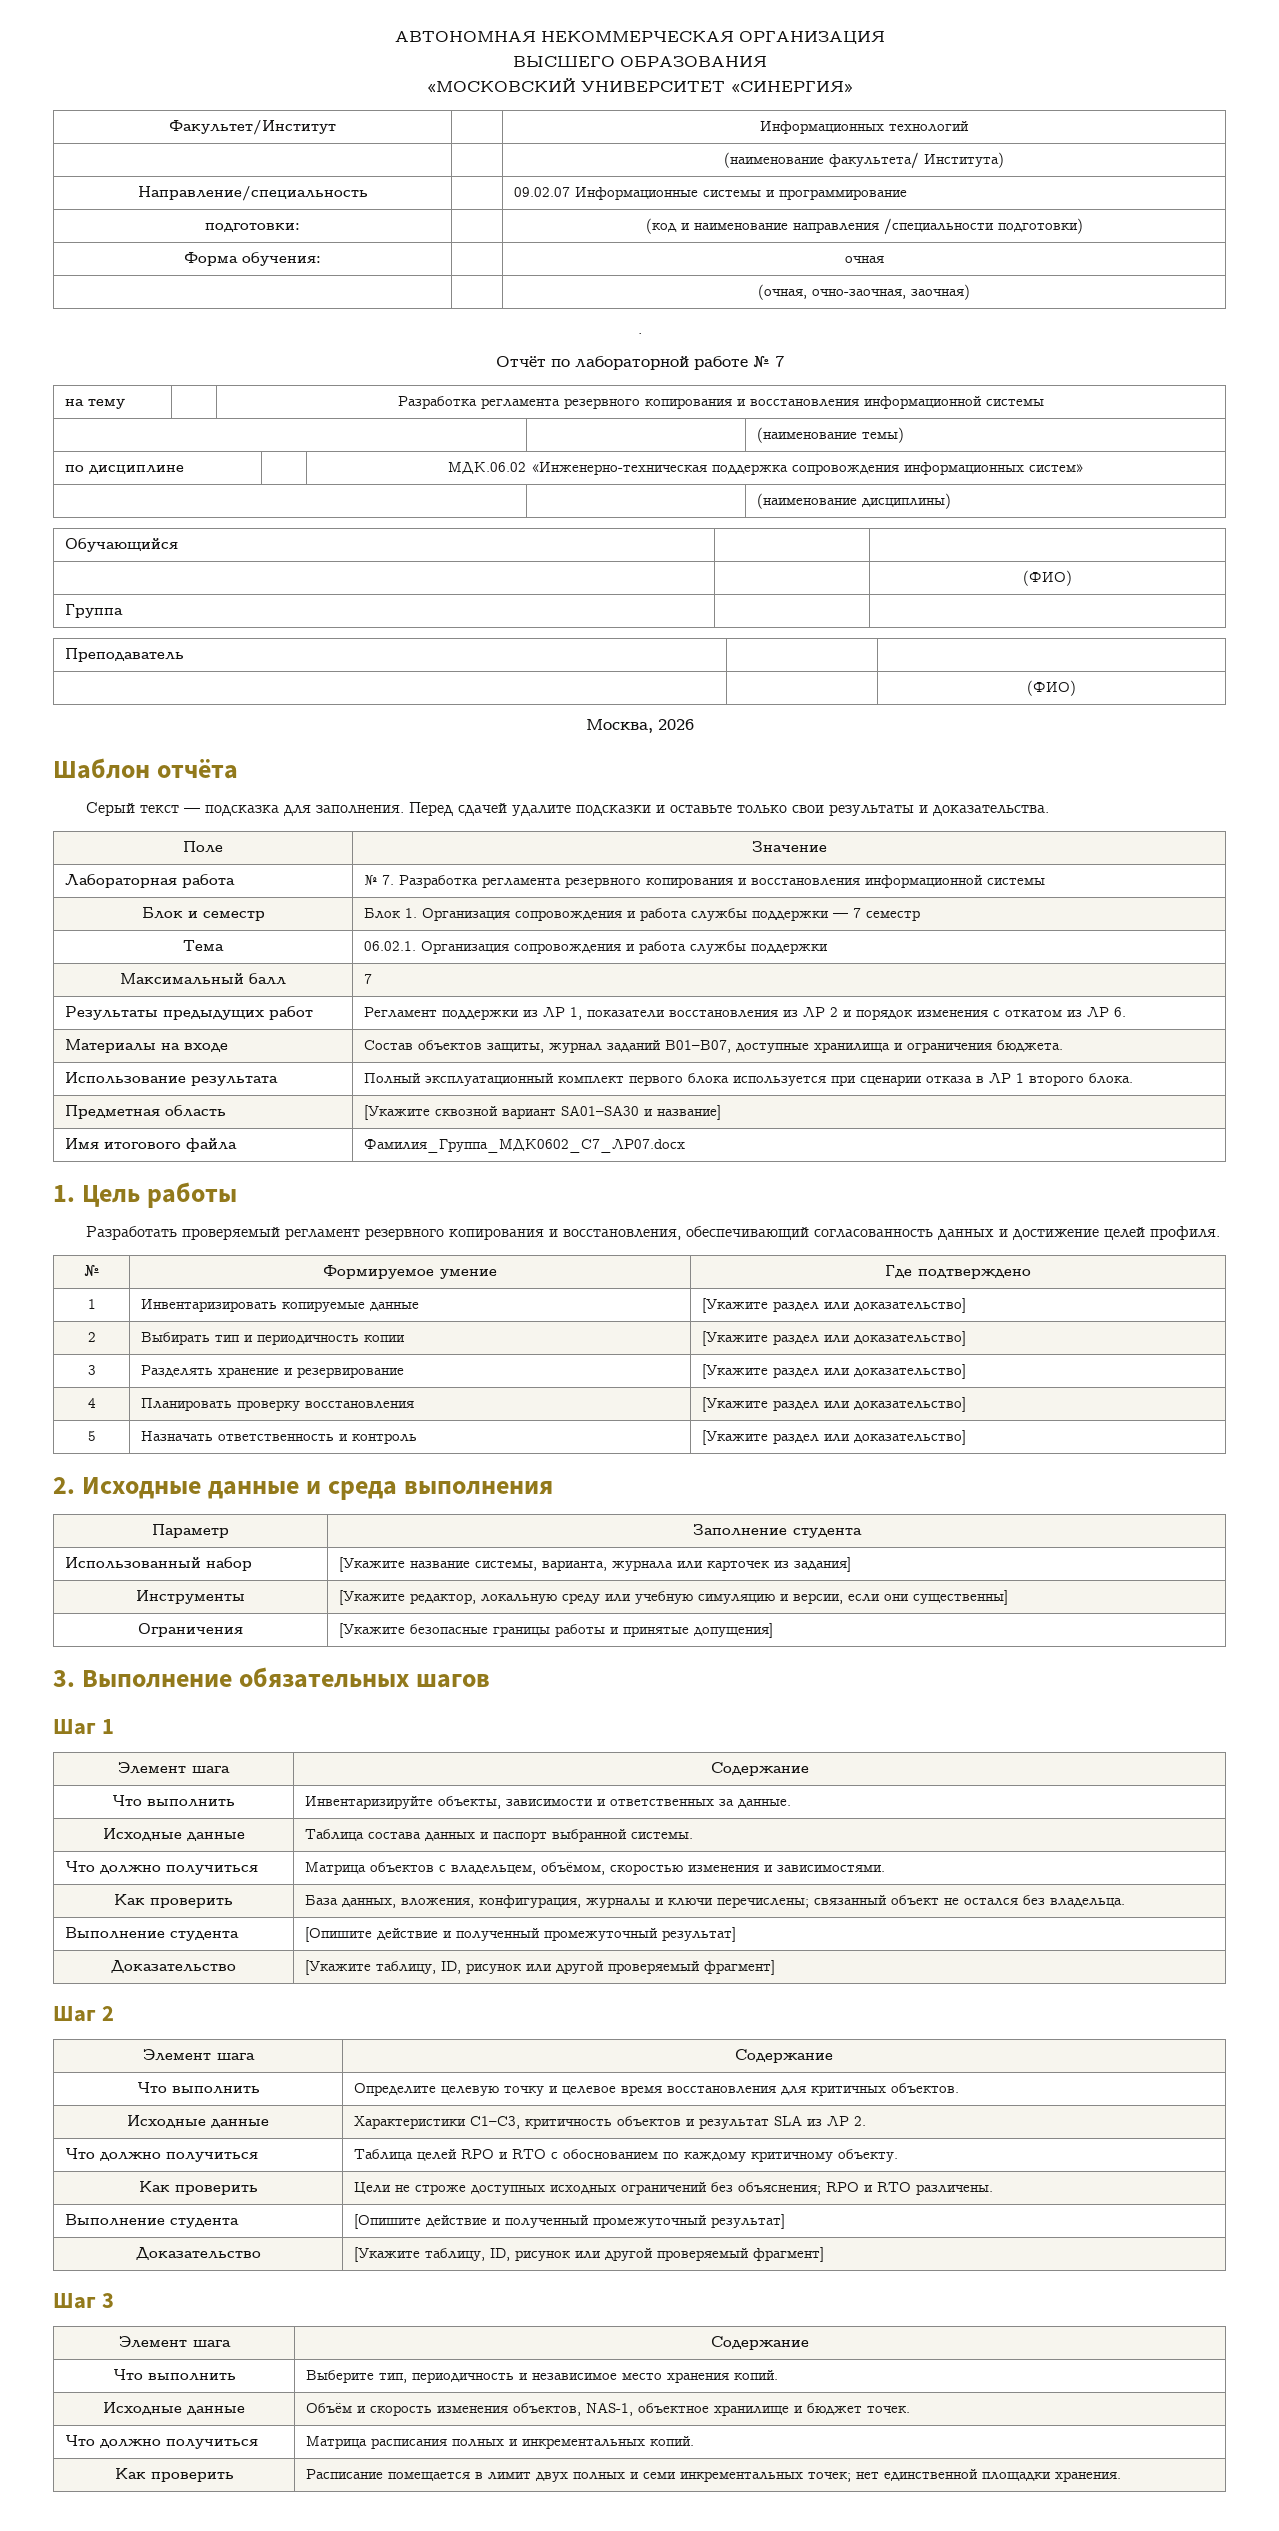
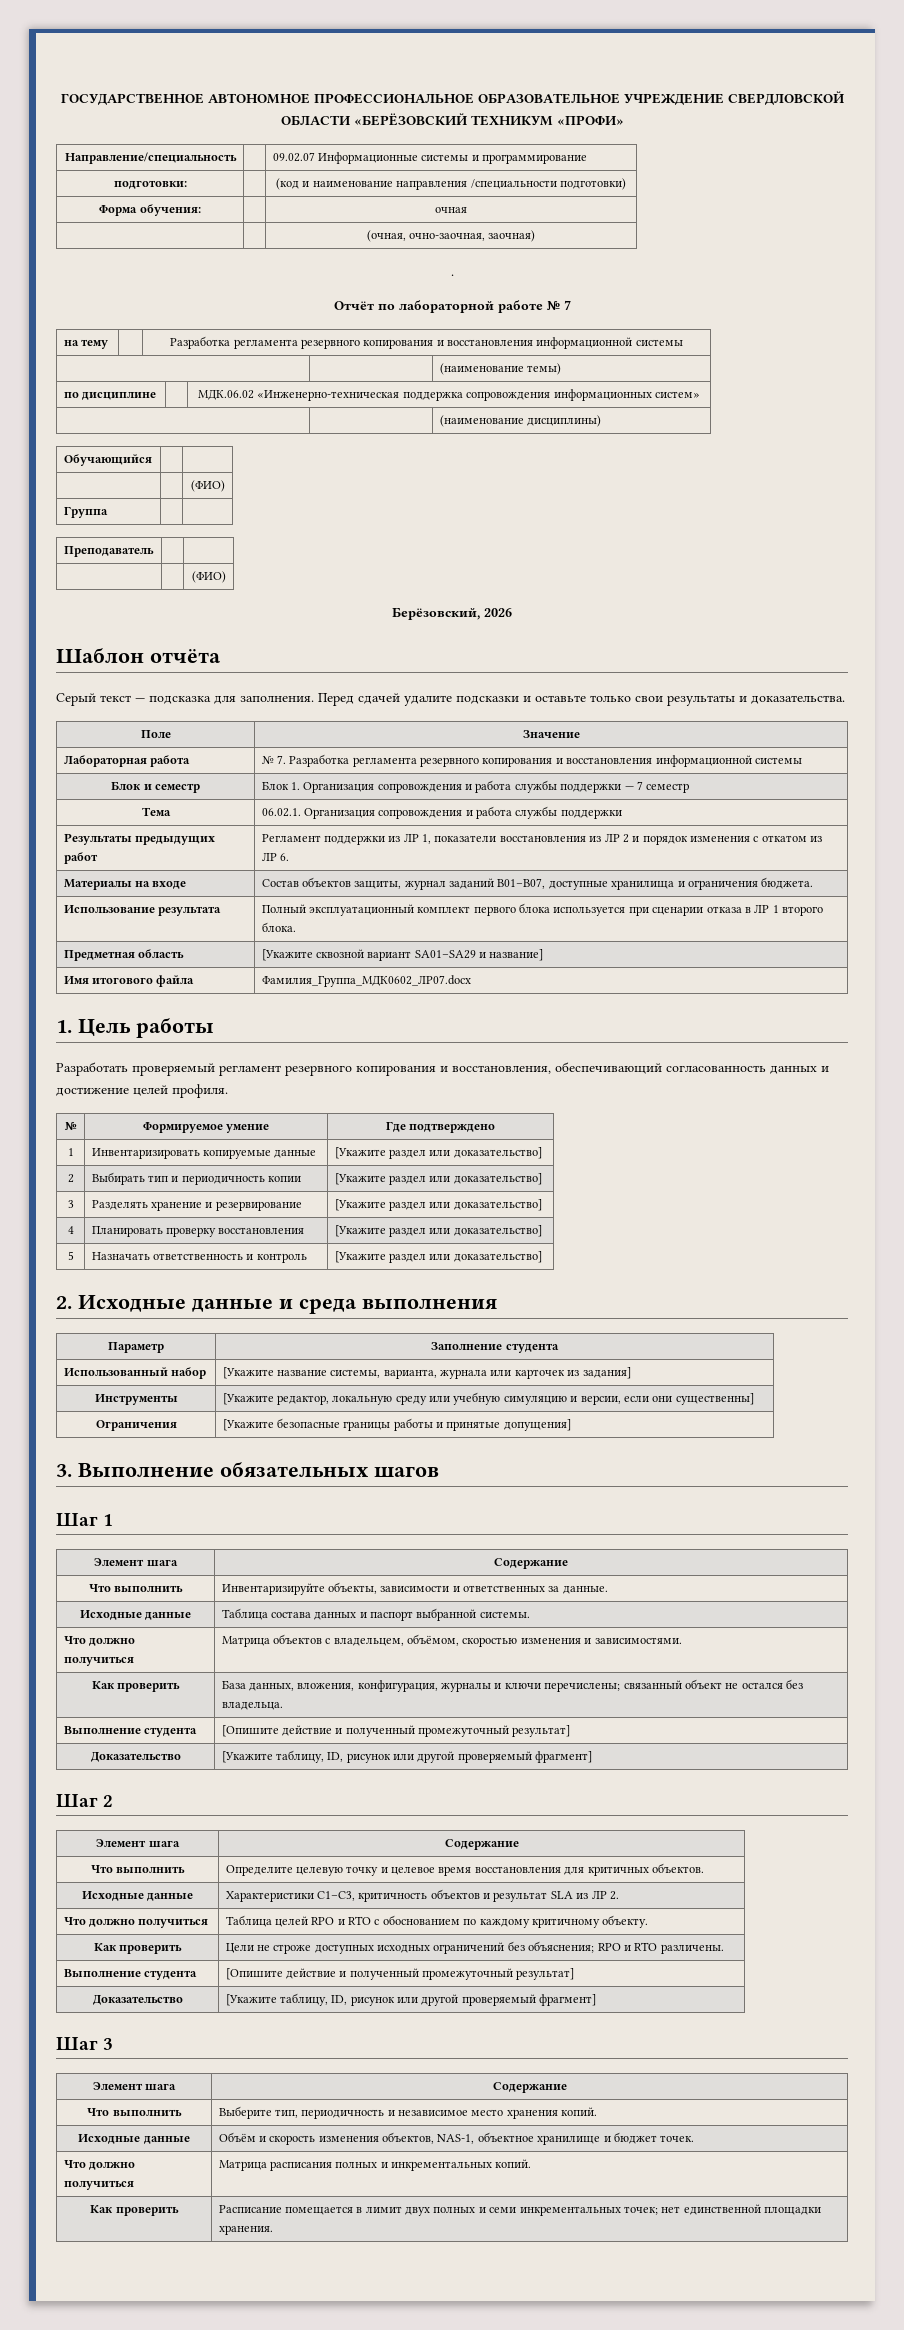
- АВТОНОМНАЯ НЕКОММЕРЧЕСКАЯ ОРГАНИЗАЦИЯ
- ВЫСШЕГО ОБРАЗОВАНИЯ
- «МОСКОВСКИЙ УНИВЕРСИТЕТ «СИНЕРГИЯ»
- Факультет/Институт | | Информационных технологий
- | | (наименование факультета/ Института)
+ ГОСУДАРСТВЕННОЕ АВТОНОМНОЕ ПРОФЕССИОНАЛЬНОЕ ОБРАЗОВАТЕЛЬНОЕ УЧРЕЖДЕНИЕ СВЕРДЛОВСКОЙ ОБЛАСТИ «БЕРЁЗОВСКИЙ ТЕХНИКУМ «ПРОФИ»
- Москва, 2026
+ Берёзовский, 2026
- Максимальный балл | 7
- Предметная область | [Укажите сквозной вариант SA01–SA30 и название]
+ Предметная область | [Укажите сквозной вариант SA01–SA29 и название]
- Имя итогового файла | Фамилия_Группа_МДК0602_С7_ЛР07.docx
+ Имя итогового файла | Фамилия_Группа_МДК0602_ЛР07.docx

